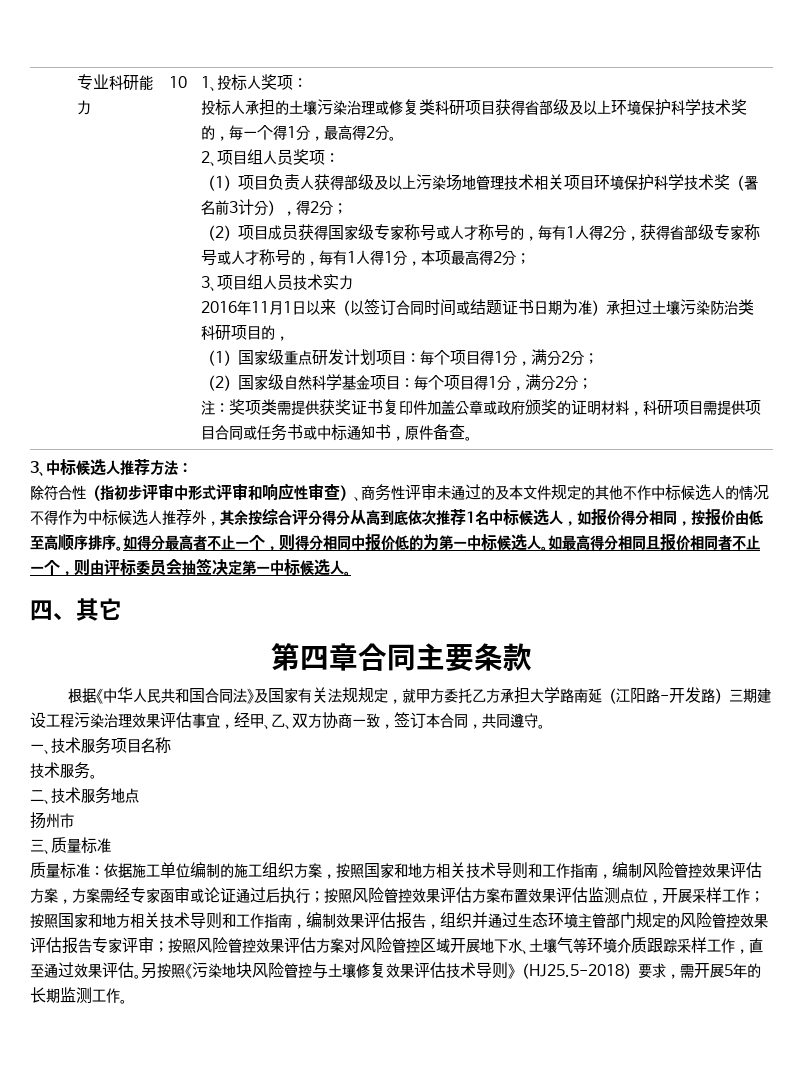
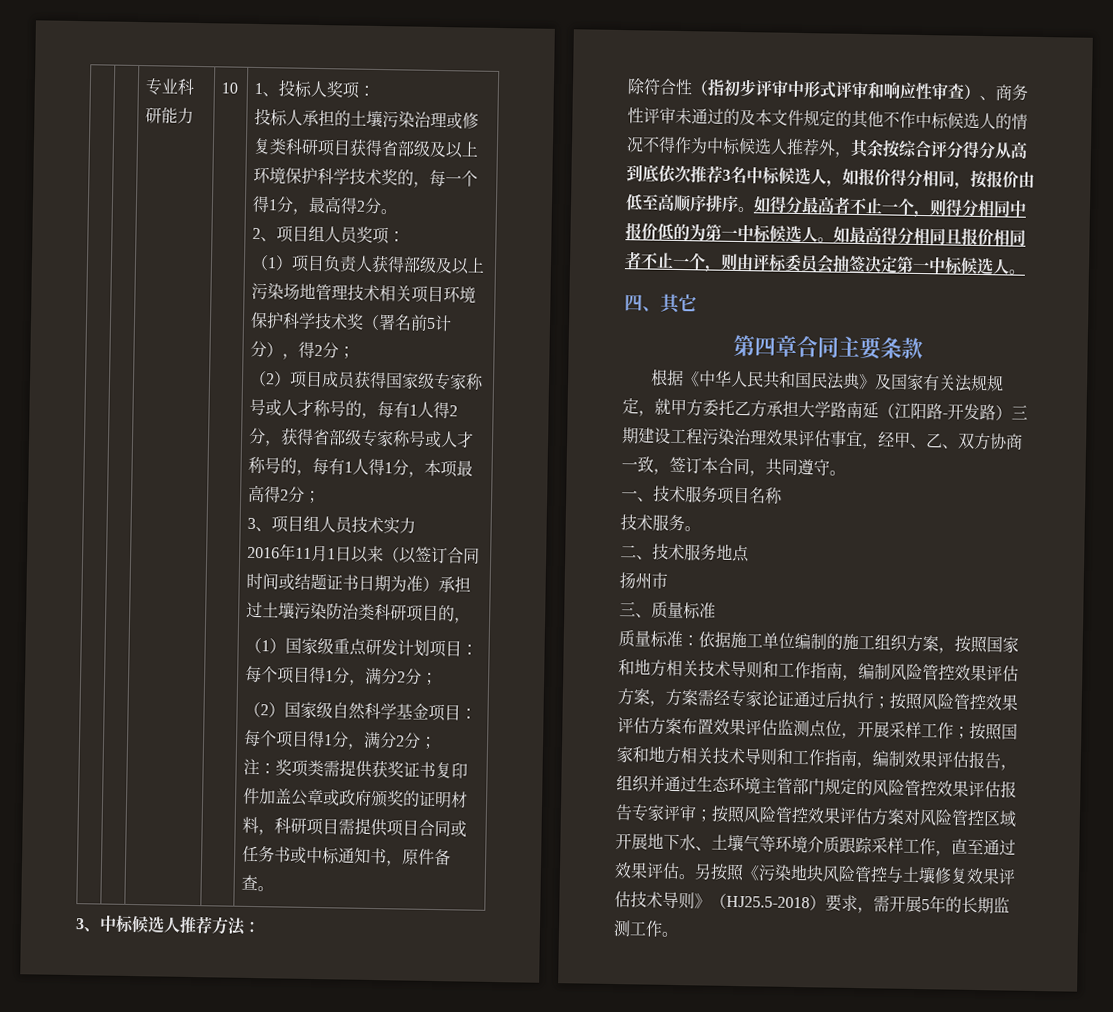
- （1）项目负责人获得部级及以上污染场地管理技术相关项目环境保护科学技术奖（署名前3计分），得2分；
+ （1）项目负责人获得部级及以上污染场地管理技术相关项目环境保护科学技术奖（署名前5计分），得2分；
- 除符合性（指初步评审中形式评审和响应性审查）、商务性评审未通过的及本文件规定的其他不作中标候选人的情况不得作为中标候选人推荐外，其余按综合评分得分从高到底依次推荐1名中标候选人，如报价得分相同，按报价由低至高顺序排序。
+ 除符合性（指初步评审中形式评审和响应性审查）、商务性评审未通过的及本文件规定的其他不作中标候选人的情况不得作为中标候选人推荐外，其余按综合评分得分从高到底依次推荐3名中标候选人，如报价得分相同，按报价由低至高顺序排序。
- 根据《中华人民共和国合同法》及国家有关法规规定，就甲方委托乙方承担大学路南延（江阳路-开发路）三期建设工程污染治理效果评估事宜，经甲、乙、双方协商一致，签订本合同，共同遵守。
+ 根据《中华人民共和国民法典》及国家有关法规规定，就甲方委托乙方承担大学路南延（江阳路-开发路）三期建设工程污染治理效果评估事宜，经甲、乙、双方协商一致，签订本合同，共同遵守。
- 依据施工单位编制的施工组织方案，按照国家和地方相关技术导则和工作指南，编制风险管控效果评估方案，方案需经专家函审或论证通过后执行；
+ 依据施工单位编制的施工组织方案，按照国家和地方相关技术导则和工作指南，编制风险管控效果评估方案，方案需经专家论证通过后执行；

